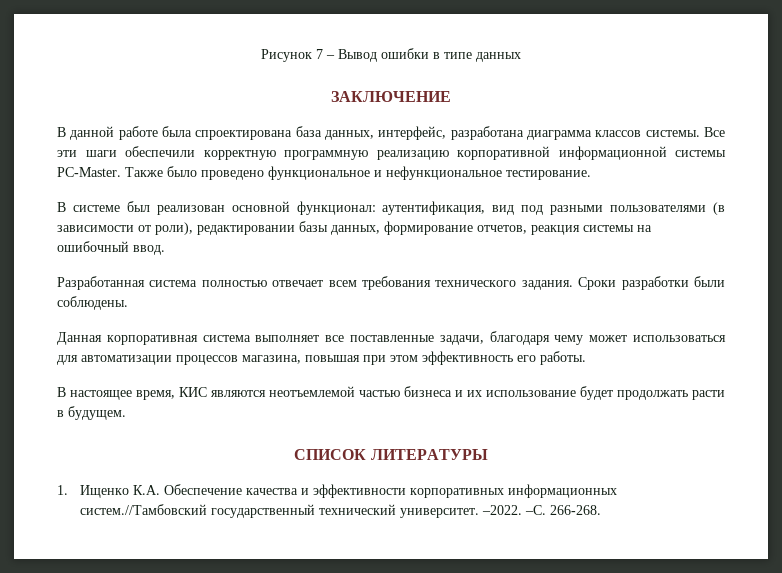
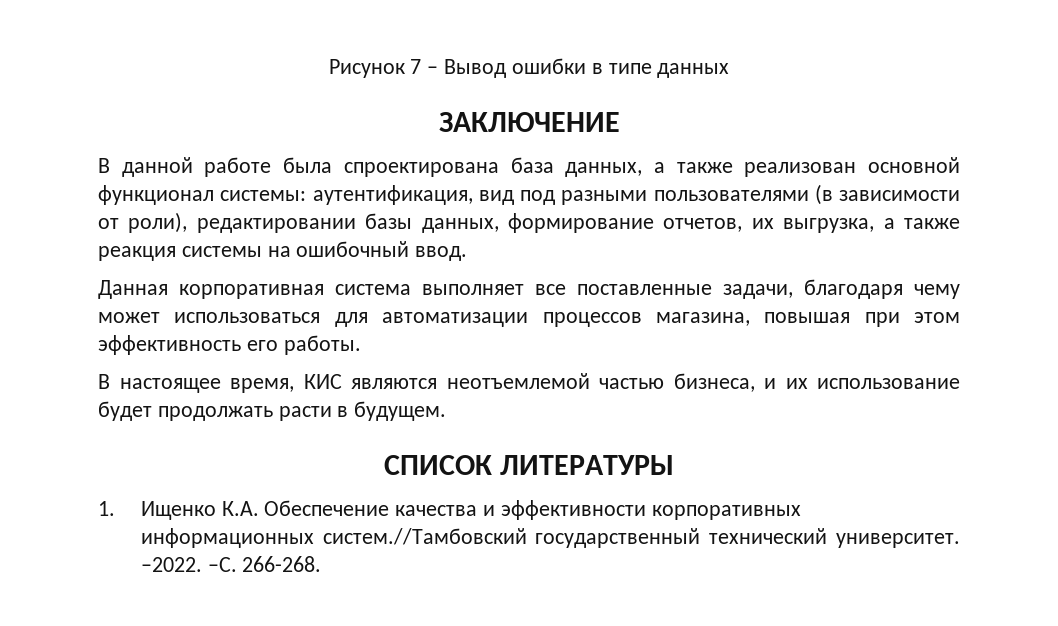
- В данной работе была спроектирована база данных, интерфейс, разработана диаграмма классов системы. Все эти шаги обеспечили корректную программную реализацию корпоративной информационной системы PC-Master. Также было проведено функциональное и нефункциональное тестирование.
- В системе был реализован основной функционал: аутентификация, вид под разными пользователями (в зависимости от роли), редактировании базы данных, формирование отчетов, реакция системы на ошибочный ввод.
+ В данной работе была спроектирована база данных, а также реализован основной функционал системы: аутентификация, вид под разными пользователями (в зависимости от роли), редактировании базы данных, формирование отчетов, их выгрузка, а также реакция системы на ошибочный ввод.
- Разработанная система полностью отвечает всем требования технического задания. Сроки разработки были соблюдены.
- В настоящее время, КИС являются неотъемлемой частью бизнеса и их использование будет продолжать расти в будущем.
+ В настоящее время, КИС являются неотъемлемой частью бизнеса, и их использование будет продолжать расти в будущем.

